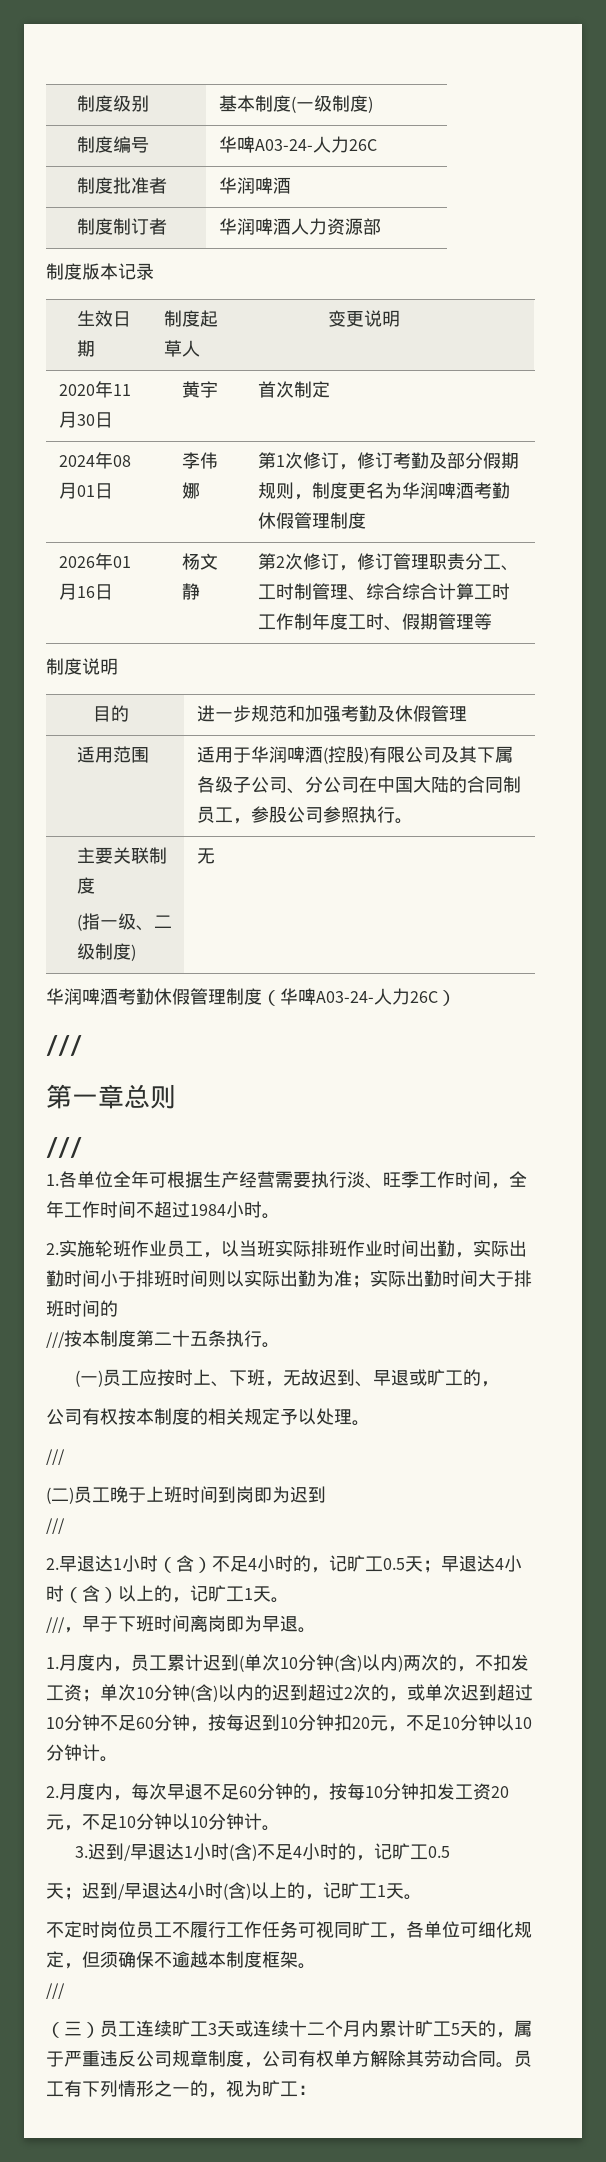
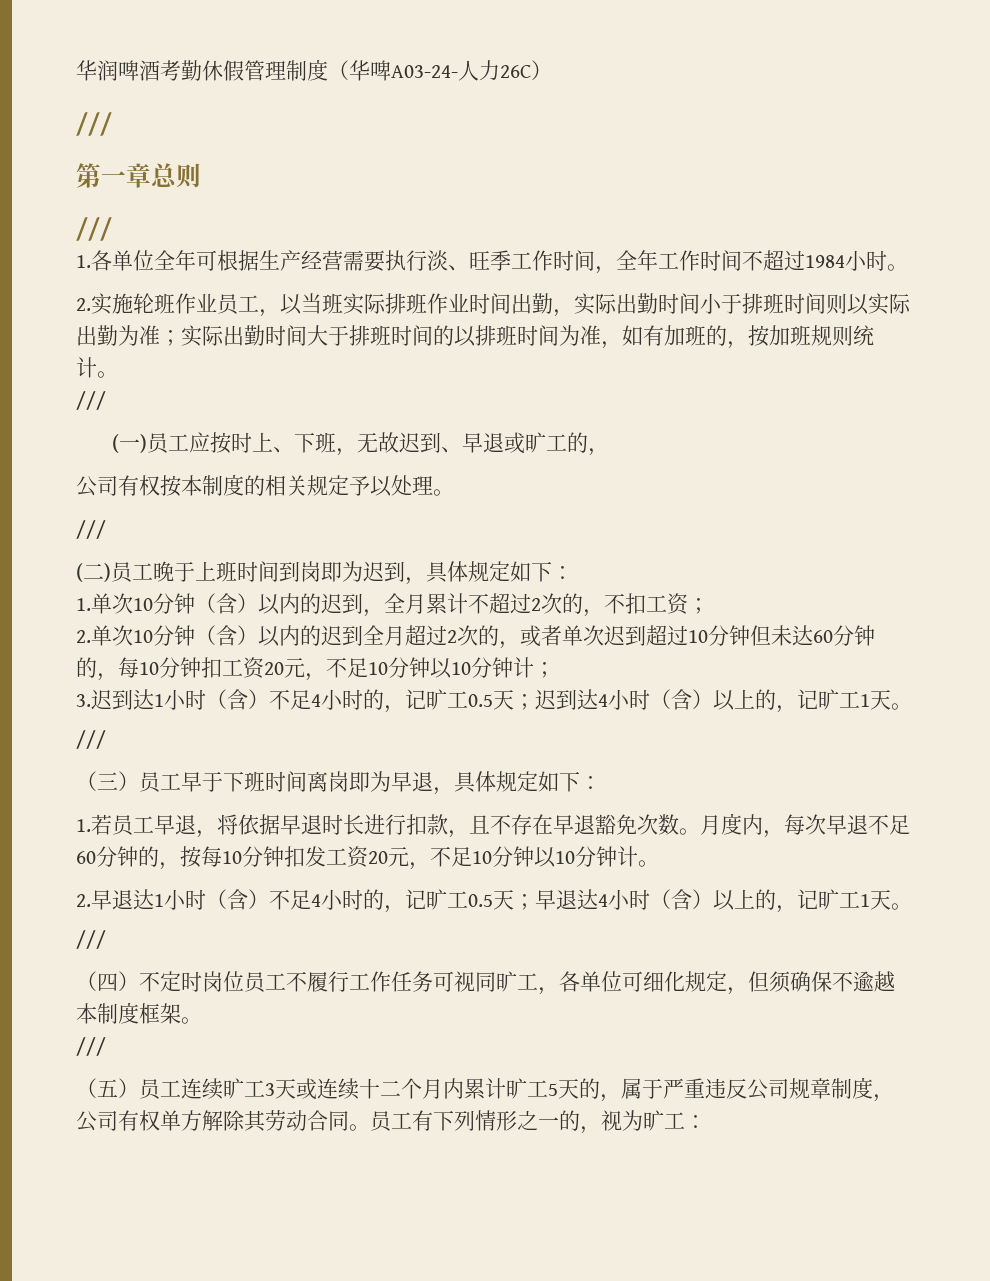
- 制度级别 | 基本制度(一级制度)
- 制度编号 | 华啤A03-24-人力26C
- 制度批准者 | 华润啤酒
- 制度制订者 | 华润啤酒人力资源部
- 制度版本记录
- 生效日期 | 制度起草人 | 变更说明
- 2020年11月30日 | 黄宇 | 首次制定
- 2024年08月01日 | 李伟娜 | 第1次修订，修订考勤及部分假期规则，制度更名为华润啤酒考勤休假管理制度
- 2026年01月16日 | 杨文静 | 第2次修订，修订管理职责分工、工时制管理、综合综合计算工时工作制年度工时、假期管理等
- 制度说明
- 目的 | 进一步规范和加强考勤及休假管理
- 适用范围 | 适用于华润啤酒(控股)有限公司及其下属各级子公司、分公司在中国大陆的合同制员工，参股公司参照执行。
- 主要关联制度
- (指一级、二级制度) | 无
- 2.实施轮班作业员工，以当班实际排班作业时间出勤，实际出勤时间小于排班时间则以实际出勤为准；实际出勤时间大于排班时间的
- ///按本制度第二十五条执行。
+ 2.实施轮班作业员工，以当班实际排班作业时间出勤，实际出勤时间小于排班时间则以实际出勤为准；实际出勤时间大于排班时间的以排班时间为准，如有加班的，按加班规则统计。
+ ///
- (二)员工晚于上班时间到岗即为迟到
+ (二)员工晚于上班时间到岗即为迟到，具体规定如下：
+ 1.单次10分钟（含）以内的迟到，全月累计不超过2次的，不扣工资；
+ 2.单次10分钟（含）以内的迟到全月超过2次的，或者单次迟到超过10分钟但未达60分钟的，每10分钟扣工资20元，不足10分钟以10分钟计；
+ 3.迟到达1小时（含）不足4小时的，记旷工0.5天；迟到达4小时（含）以上的，记旷工1天。
  ///
+ （三）员工早于下班时间离岗即为早退，具体规定如下：
+ 1.若员工早退，将依据早退时长进行扣款，且不存在早退豁免次数。月度内，每次早退不足60分钟的，按每10分钟扣发工资20元，不足10分钟以10分钟计。
  2.早退达1小时（含）不足4小时的，记旷工0.5天；早退达4小时（含）以上的，记旷工1天。
- ///，早于下班时间离岗即为早退。
- 1.月度内，员工累计迟到(单次10分钟(含)以内)两次的，不扣发工资；单次10分钟(含)以内的迟到超过2次的，或单次迟到超过10分钟不足60分钟，按每迟到10分钟扣20元，不足10分钟以10分钟计。
- 2.月度内，每次早退不足60分钟的，按每10分钟扣发工资20元，不足10分钟以10分钟计。
- 3.迟到/早退达1小时(含)不足4小时的，记旷工0.5
- 天；迟到/早退达4小时(含)以上的，记旷工1天。
- 不定时岗位员工不履行工作任务可视同旷工，各单位可细化规定，但须确保不逾越本制度框架。
+ ///
+ （四）不定时岗位员工不履行工作任务可视同旷工，各单位可细化规定，但须确保不逾越本制度框架。
- （三）员工连续旷工3天或连续十二个月内累计旷工5天的，属于严重违反公司规章制度，公司有权单方解除其劳动合同。
+ （五）员工连续旷工3天或连续十二个月内累计旷工5天的，属于严重违反公司规章制度，公司有权单方解除其劳动合同。

